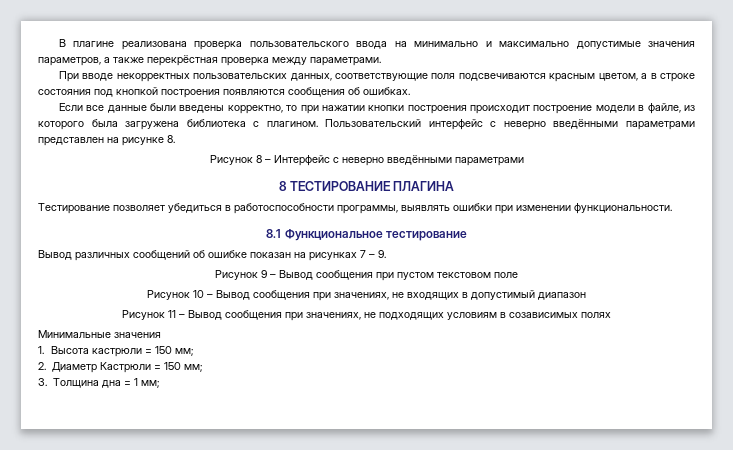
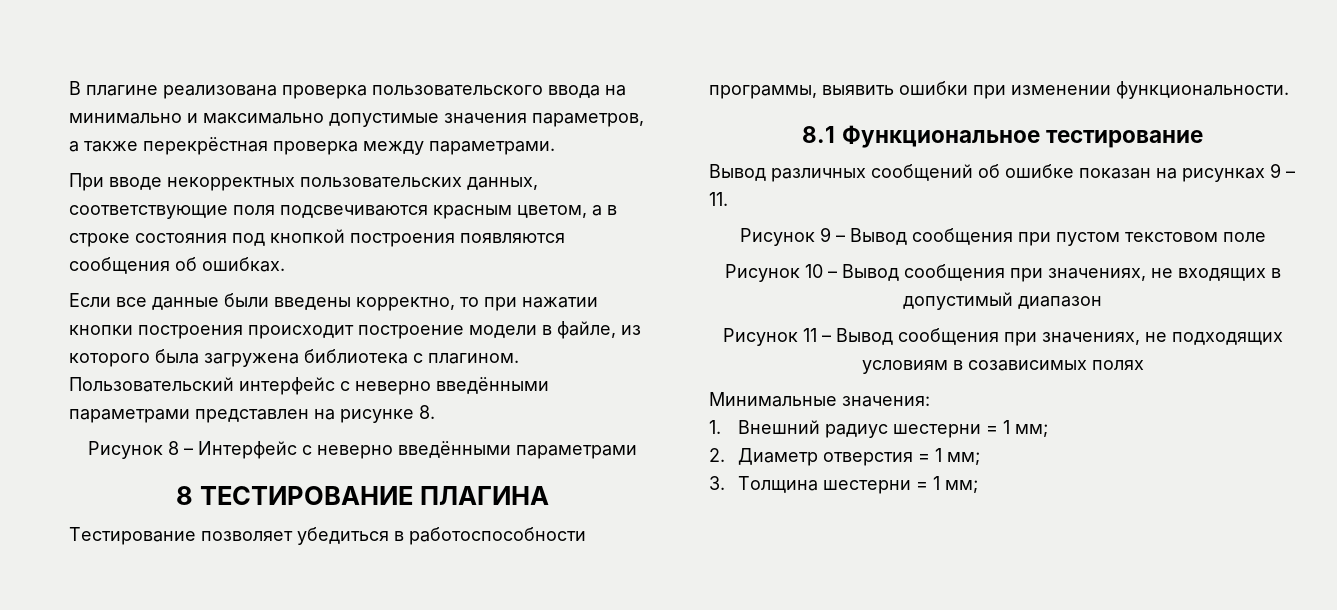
- Тестирование позволяет убедиться в работоспособности программы, выявлять ошибки при изменении функциональности.
+ Тестирование позволяет убедиться в работоспособности программы, выявить ошибки при изменении функциональности.
- Вывод различных сообщений об ошибке показан на рисунках 7 – 9.
+ Вывод различных сообщений об ошибке показан на рисунках 9 – 11.
- Минимальные значения
+ Минимальные значения:
- 1. Высота кастрюли = 150 мм;
+ 1. Внешний радиус шестерни = 1 мм;
- 2. Диаметр Кастрюли = 150 мм;
+ 2. Диаметр отверстия = 1 мм;
- 3. Толщина дна = 1 мм;
+ 3. Толщина шестерни = 1 мм;

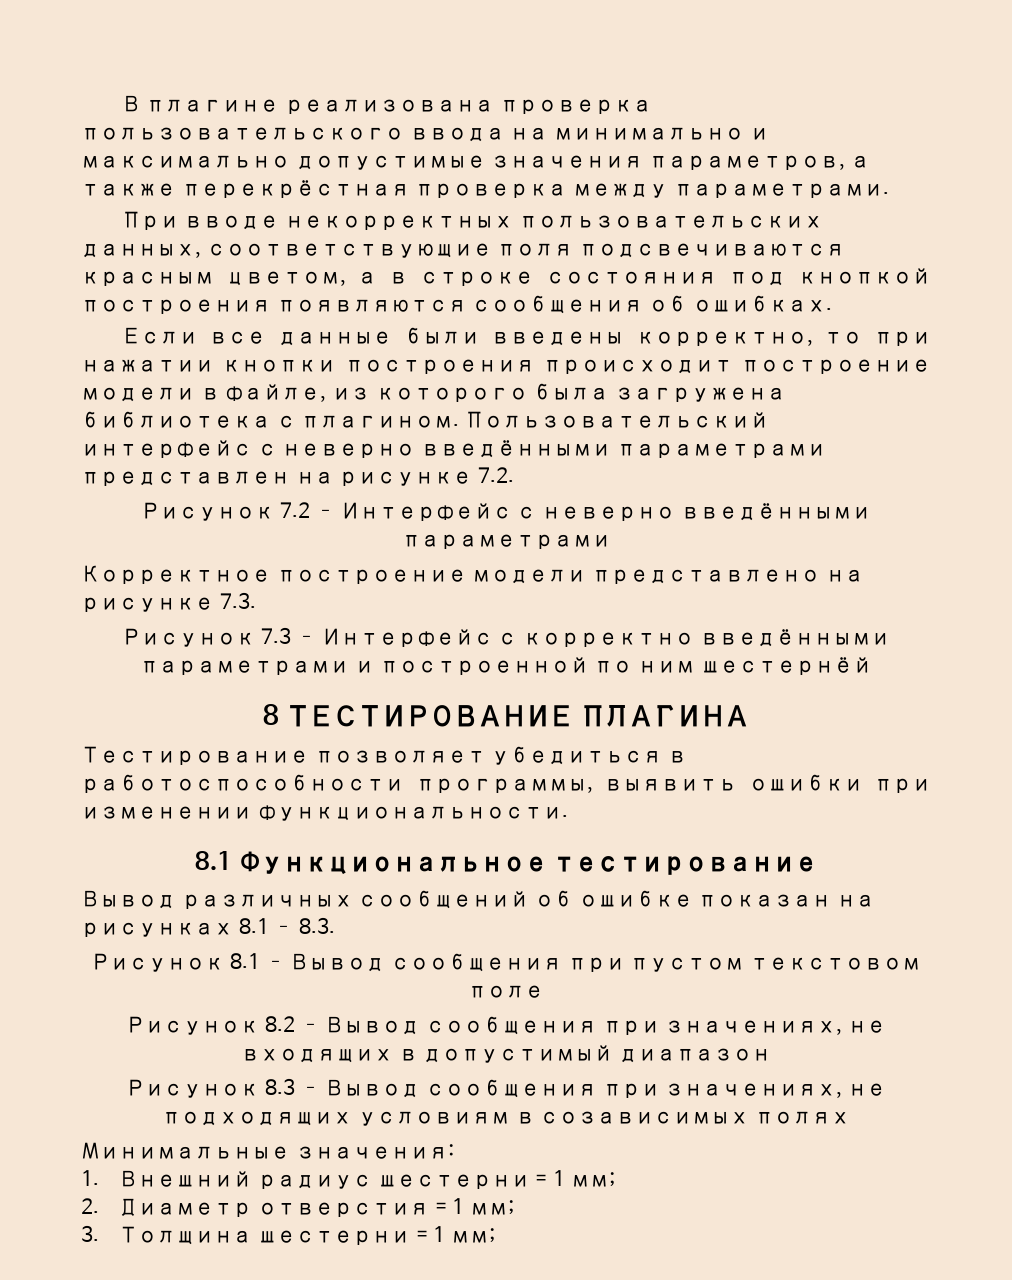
- Пользовательский интерфейс с неверно введёнными параметрами представлен на рисунке 8.
- Рисунок 8 – Интерфейс с неверно введёнными параметрами
+ Пользовательский интерфейс с неверно введёнными параметрами представлен на рисунке 7.2.
+ Рисунок 7.2 – Интерфейс с неверно введёнными параметрами
+ Корректное построение модели представлено на рисунке 7.3.
+ Рисунок 7.3 – Интерфейс с корректно введёнными параметрами и построенной по ним шестернёй
- Вывод различных сообщений об ошибке показан на рисунках 9 – 11.
- Рисунок 9 – Вывод сообщения при пустом текстовом поле
+ Вывод различных сообщений об ошибке показан на рисунках 8.1 – 8.3.
+ Рисунок 8.1 – Вывод сообщения при пустом текстовом поле
- Рисунок 10 – Вывод сообщения при значениях, не входящих в допустимый диапазон
+ Рисунок 8.2 – Вывод сообщения при значениях, не входящих в допустимый диапазон
- Рисунок 11 – Вывод сообщения при значениях, не подходящих условиям в созависимых полях
+ Рисунок 8.3 – Вывод сообщения при значениях, не подходящих условиям в созависимых полях

